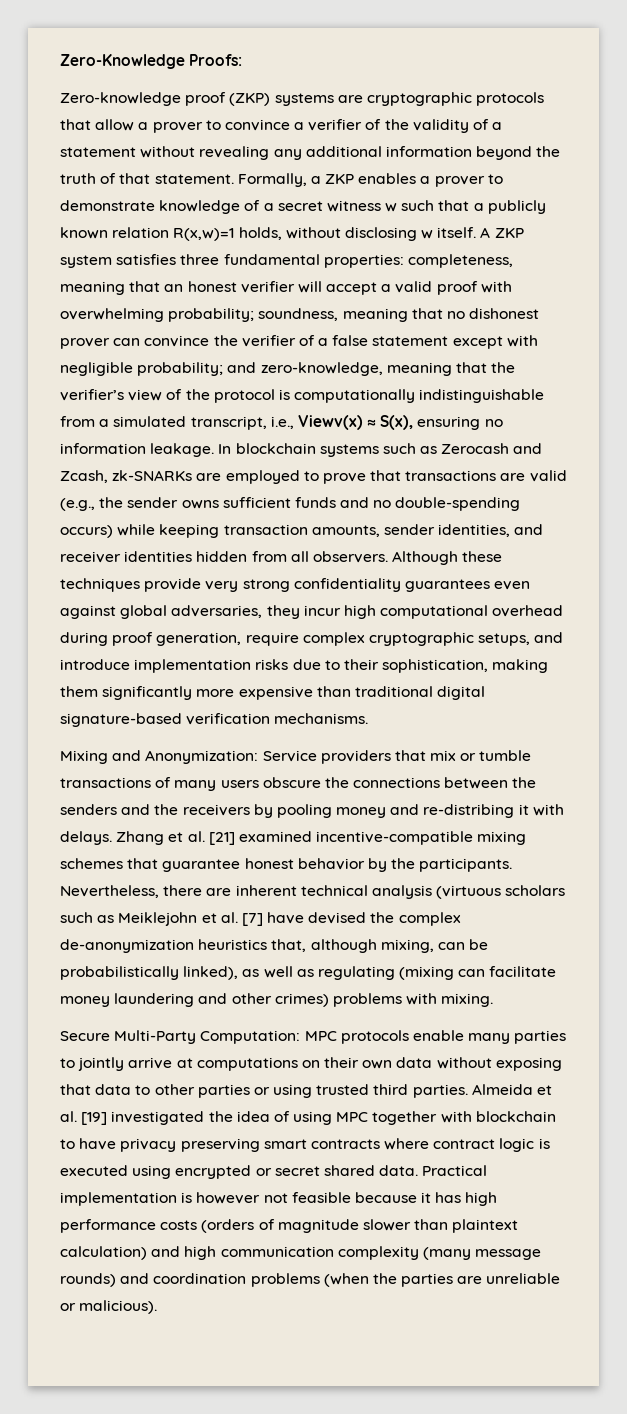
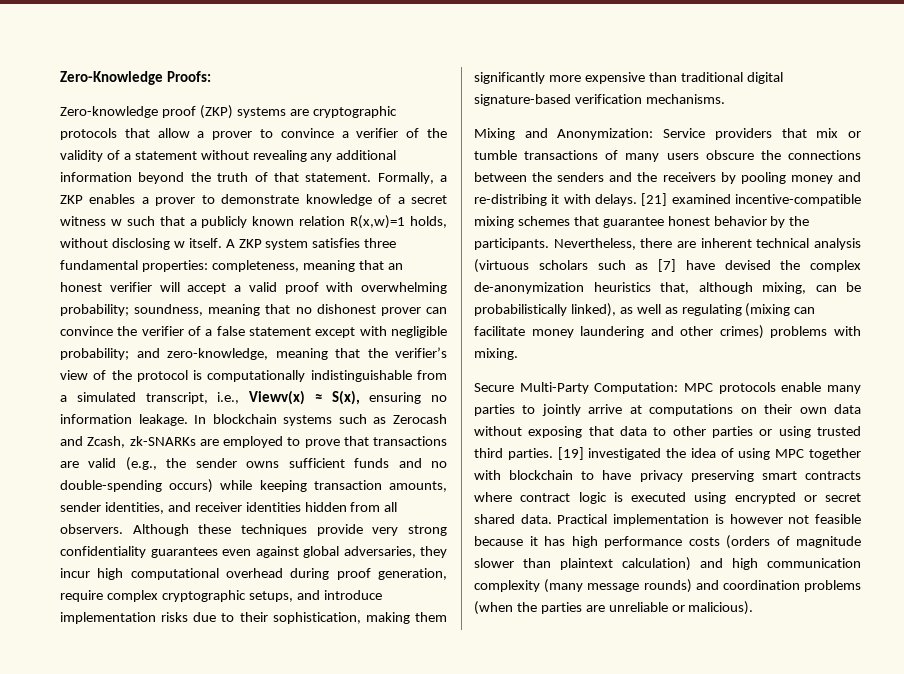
- Zhang et al. [21] examined incentive-compatible mixing schemes that guarantee honest behavior by the participants.
+ [21] examined incentive-compatible mixing schemes that guarantee honest behavior by the participants.
- Nevertheless, there are inherent technical analysis (virtuous scholars such as Meiklejohn et al. [7] have devised the complex de-anonymization heuristics that, although mixing, can be probabilistically linked), as well as regulating (mixing can facilitate money laundering and other crimes) problems with mixing.
+ Nevertheless, there are inherent technical analysis (virtuous scholars such as [7] have devised the complex de-anonymization heuristics that, although mixing, can be probabilistically linked), as well as regulating (mixing can facilitate money laundering and other crimes) problems with mixing.
- Almeida et al. [19] investigated the idea of using MPC together with blockchain to have privacy preserving smart contracts where contract logic is executed using encrypted or secret shared data.
+ [19] investigated the idea of using MPC together with blockchain to have privacy preserving smart contracts where contract logic is executed using encrypted or secret shared data.

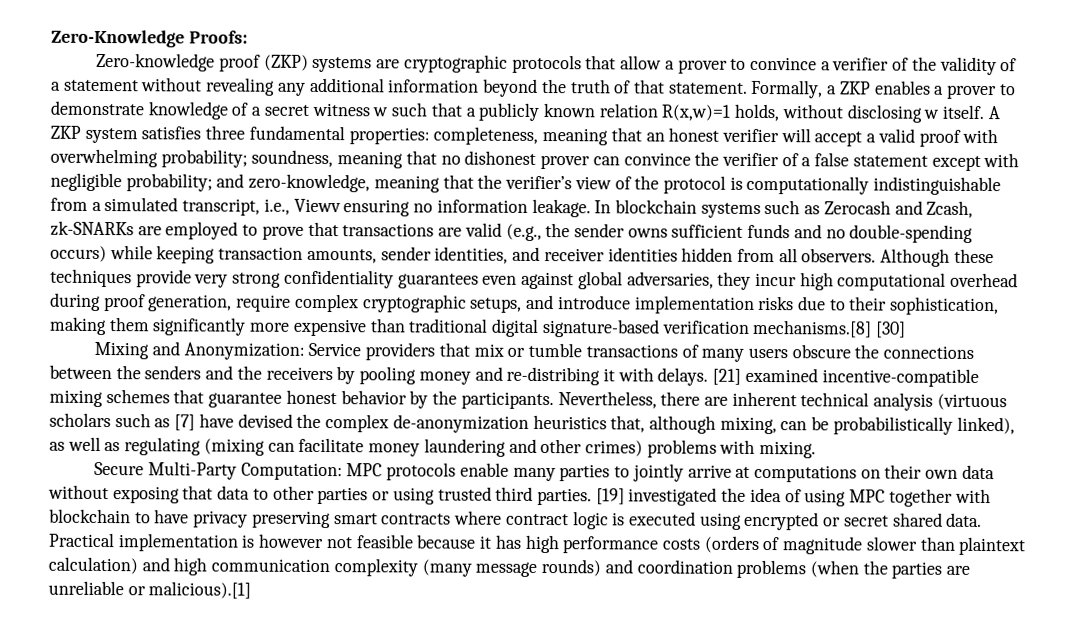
- and zero-knowledge, meaning that the verifier’s view of the protocol is computationally indistinguishable from a simulated transcript, i.e., Viewv(x) ≈ S(x), ensuring no information leakage.
+ and zero-knowledge, meaning that the verifier’s view of the protocol is computationally indistinguishable from a simulated transcript, i.e., Viewv ensuring no information leakage.
- Although these techniques provide very strong confidentiality guarantees even against global adversaries, they incur high computational overhead during proof generation, require complex cryptographic setups, and introduce implementation risks due to their sophistication, making them significantly more expensive than traditional digital signature-based verification mechanisms.
+ Although these techniques provide very strong confidentiality guarantees even against global adversaries, they incur high computational overhead during proof generation, require complex cryptographic setups, and introduce implementation risks due to their sophistication, making them significantly more expensive than traditional digital signature-based verification mechanisms.[8] [30]
- Practical implementation is however not feasible because it has high performance costs (orders of magnitude slower than plaintext calculation) and high communication complexity (many message rounds) and coordination problems (when the parties are unreliable or malicious).
+ Practical implementation is however not feasible because it has high performance costs (orders of magnitude slower than plaintext calculation) and high communication complexity (many message rounds) and coordination problems (when the parties are unreliable or malicious).[1]

